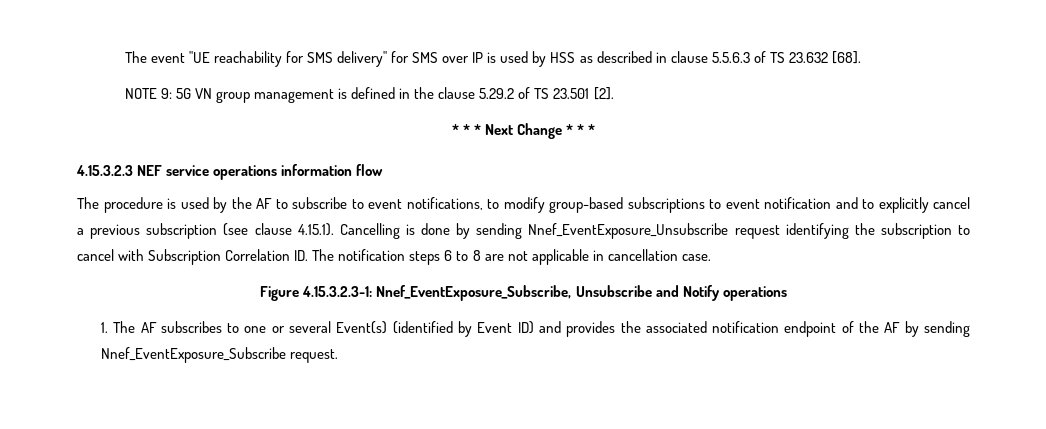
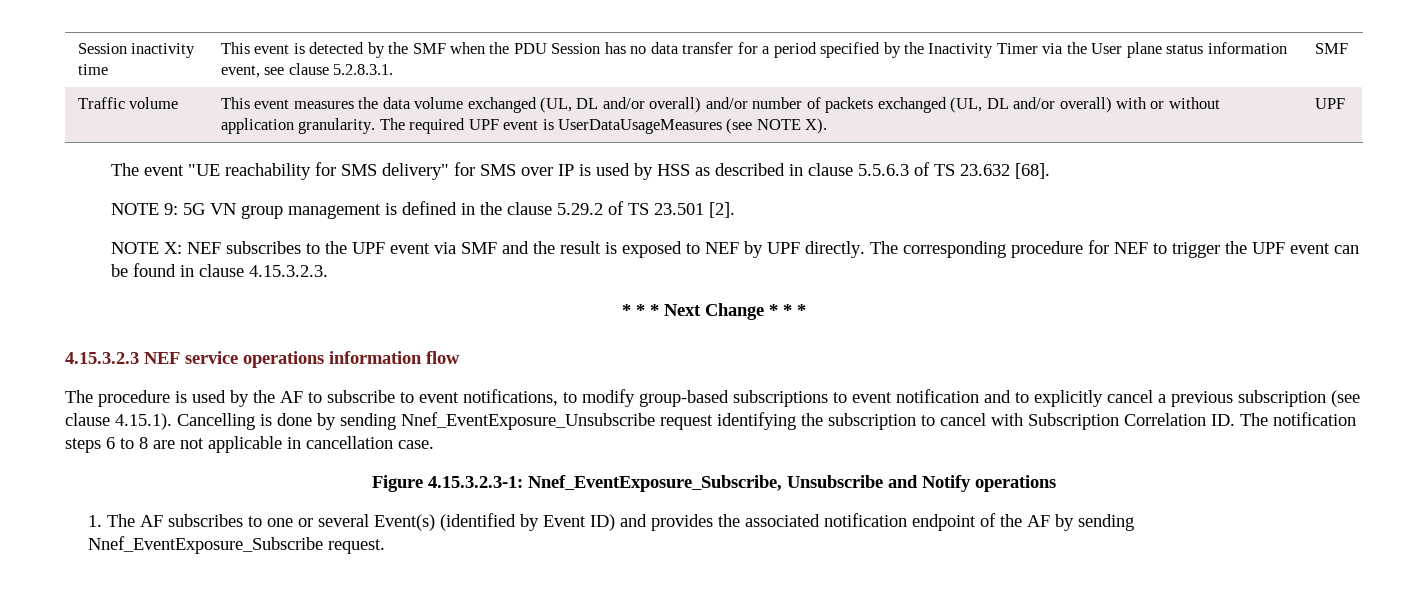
+ Session inactivity time | This event is detected by the SMF when the PDU Session has no data transfer for a period specified by the Inactivity Timer via the User plane status information event, see clause 5.2.8.3.1. | SMF
+ Traffic volume | This event measures the data volume exchanged (UL, DL and/or overall) and/or number of packets exchanged (UL, DL and/or overall) with or without application granularity. The required UPF event is UserDataUsageMeasures (see NOTE X). | UPF
+ NOTE X: NEF subscribes to the UPF event via SMF and the result is exposed to NEF by UPF directly. The corresponding procedure for NEF to trigger the UPF event can be found in clause 4.15.3.2.3.

